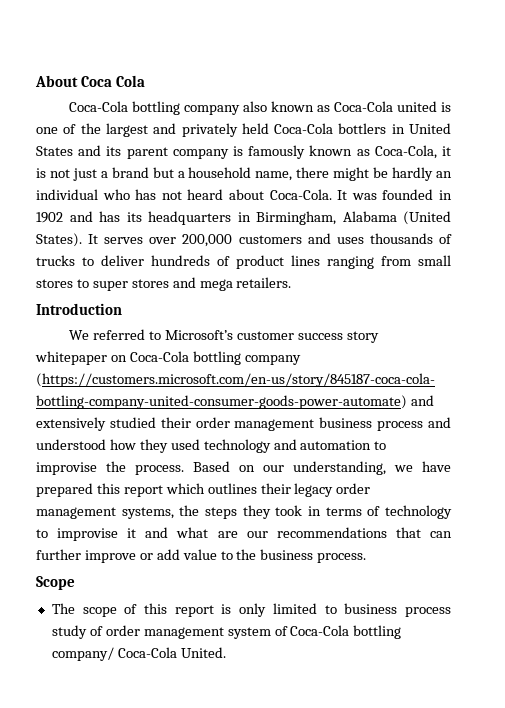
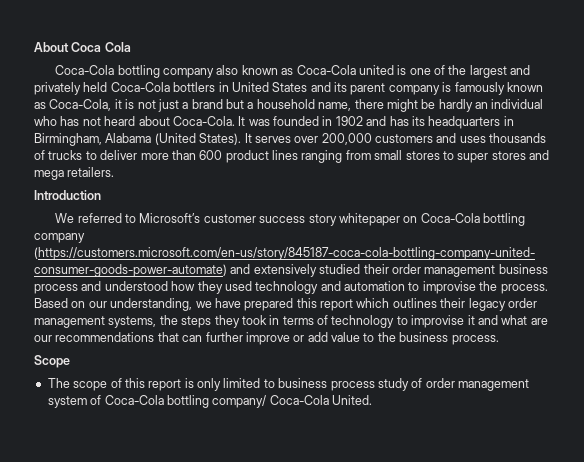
- It serves over 200,000 customers and uses thousands of trucks to deliver hundreds of product lines ranging from small stores to super stores and mega retailers.
+ It serves over 200,000 customers and uses thousands of trucks to deliver more than 600 product lines ranging from small stores to super stores and mega retailers.

